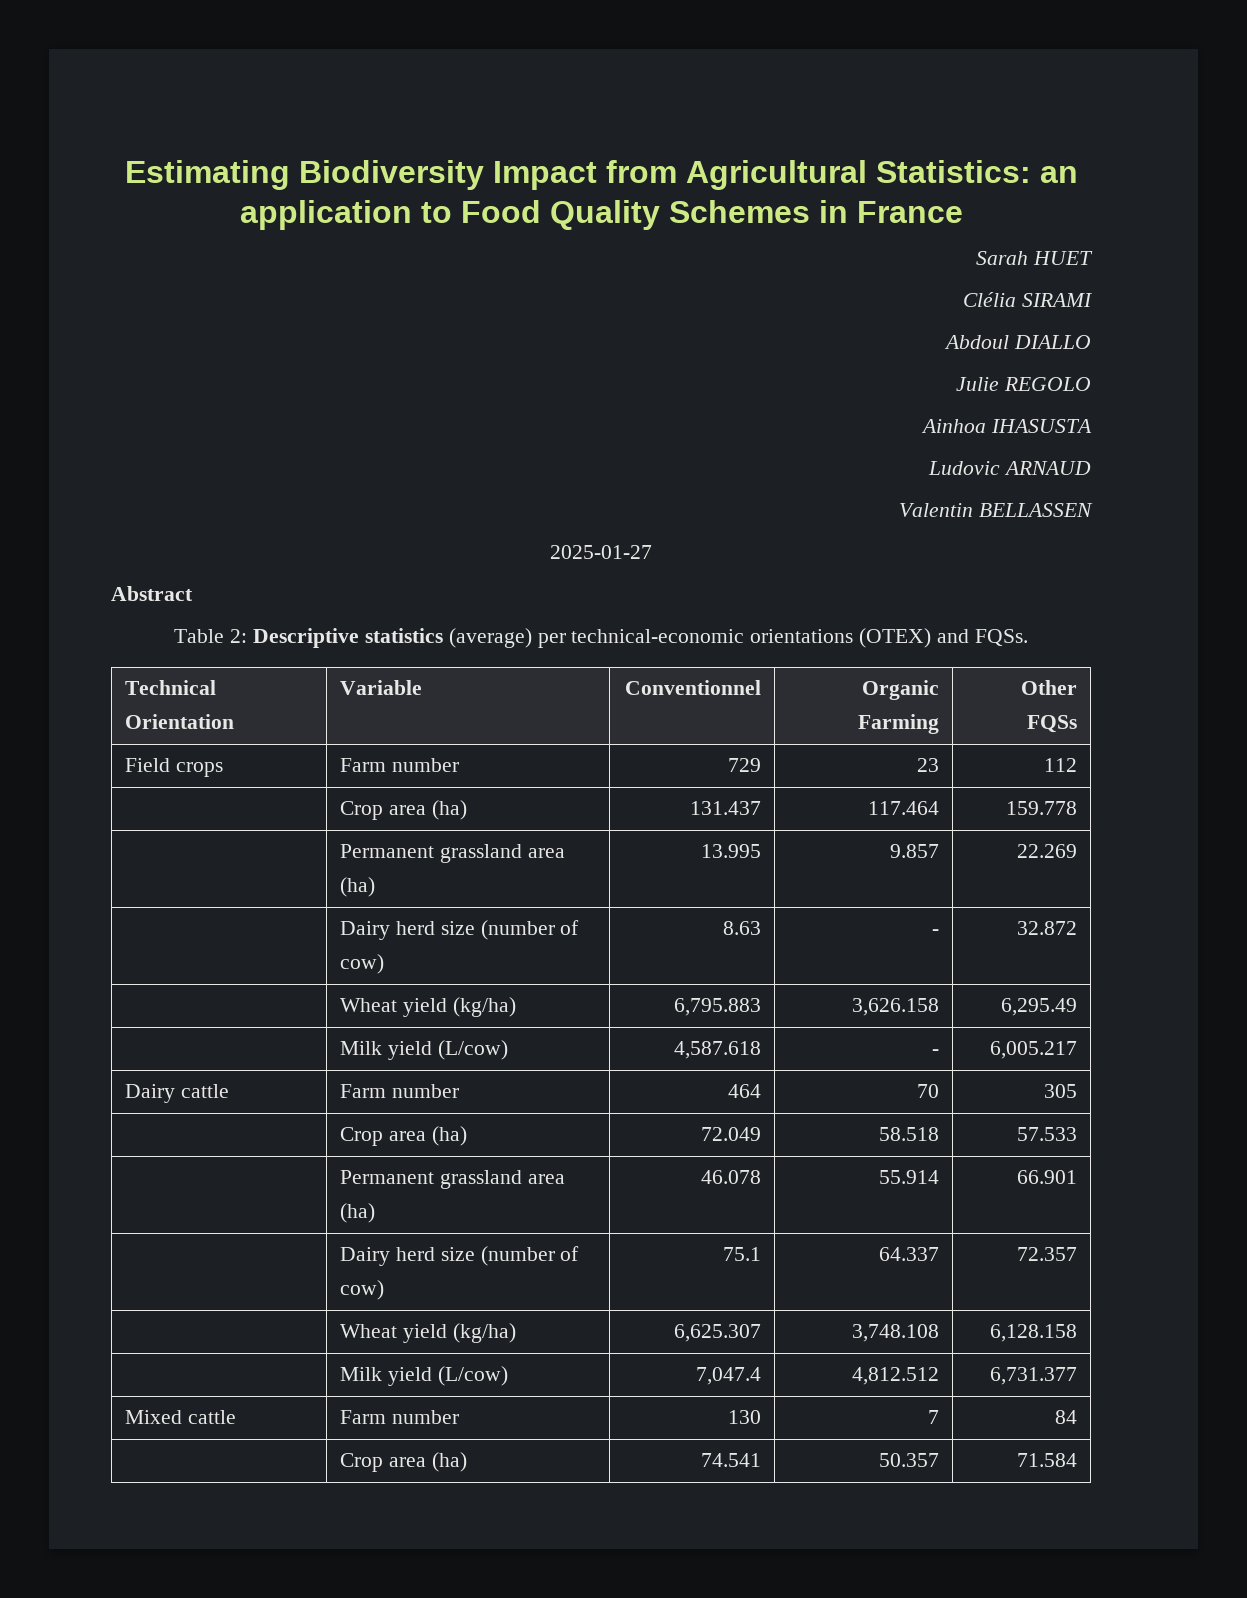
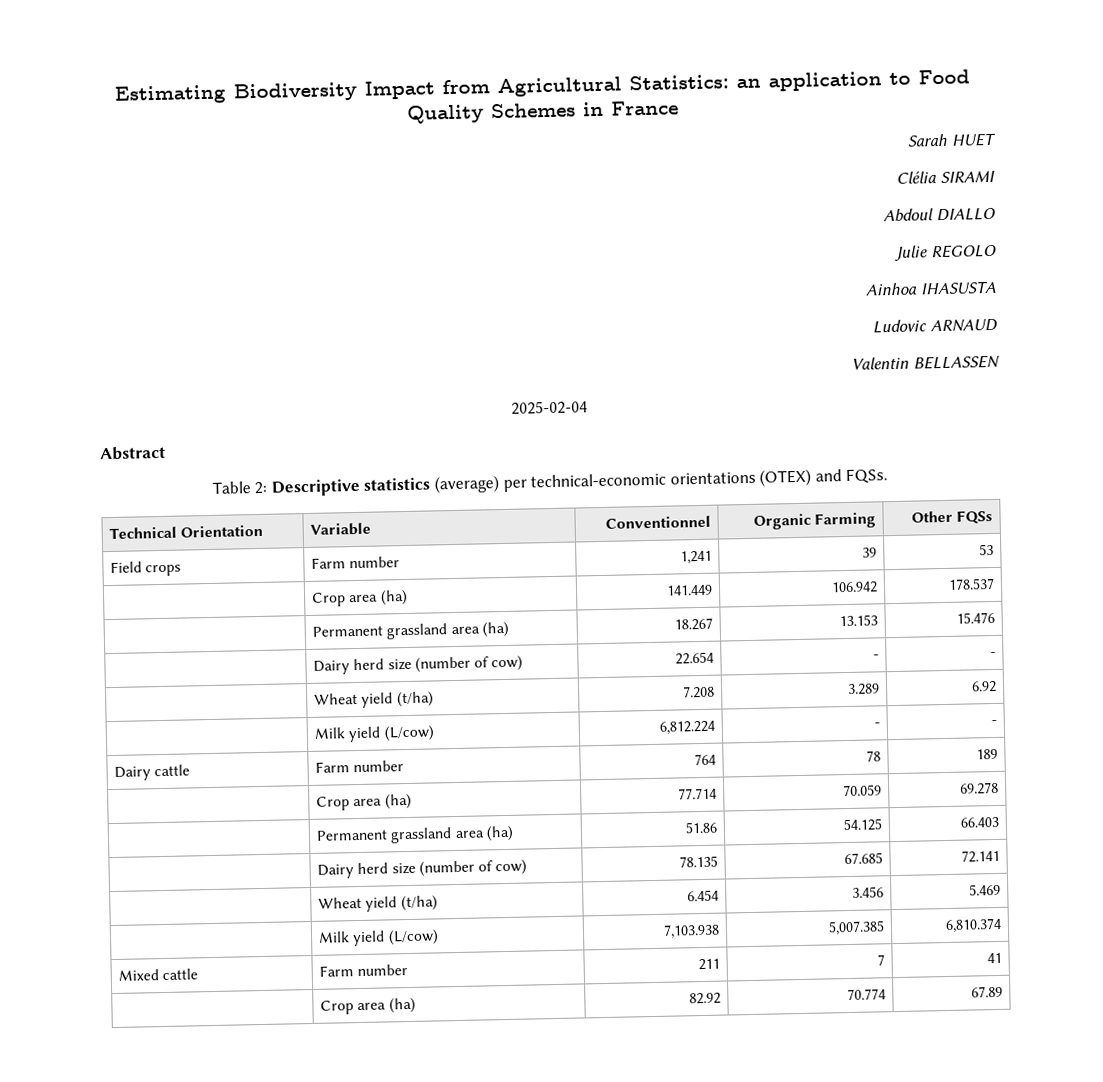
- 2025-01-27
+ 2025-02-04
- Field crops | Farm number | 729 | 23 | 112
- | Crop area (ha) | 131.437 | 117.464 | 159.778
- | Permanent grassland area (ha) | 13.995 | 9.857 | 22.269
- | Dairy herd size (number of cow) | 8.63 | - | 32.872
- | Wheat yield (kg/ha) | 6,795.883 | 3,626.158 | 6,295.49
- | Milk yield (L/cow) | 4,587.618 | - | 6,005.217
+ Field crops | Farm number | 1,241 | 39 | 53
+ | Crop area (ha) | 141.449 | 106.942 | 178.537
+ | Permanent grassland area (ha) | 18.267 | 13.153 | 15.476
+ | Dairy herd size (number of cow) | 22.654 | - | -
+ | Wheat yield (t/ha) | 7.208 | 3.289 | 6.92
+ | Milk yield (L/cow) | 6,812.224 | - | -
- Dairy cattle | Farm number | 464 | 70 | 305
- | Crop area (ha) | 72.049 | 58.518 | 57.533
- | Permanent grassland area (ha) | 46.078 | 55.914 | 66.901
- | Dairy herd size (number of cow) | 75.1 | 64.337 | 72.357
- | Wheat yield (kg/ha) | 6,625.307 | 3,748.108 | 6,128.158
- | Milk yield (L/cow) | 7,047.4 | 4,812.512 | 6,731.377
+ Dairy cattle | Farm number | 764 | 78 | 189
+ | Crop area (ha) | 77.714 | 70.059 | 69.278
+ | Permanent grassland area (ha) | 51.86 | 54.125 | 66.403
+ | Dairy herd size (number of cow) | 78.135 | 67.685 | 72.141
+ | Wheat yield (t/ha) | 6.454 | 3.456 | 5.469
+ | Milk yield (L/cow) | 7,103.938 | 5,007.385 | 6,810.374
- Mixed cattle | Farm number | 130 | 7 | 84
- | Crop area (ha) | 74.541 | 50.357 | 71.584
+ Mixed cattle | Farm number | 211 | 7 | 41
+ | Crop area (ha) | 82.92 | 70.774 | 67.89

